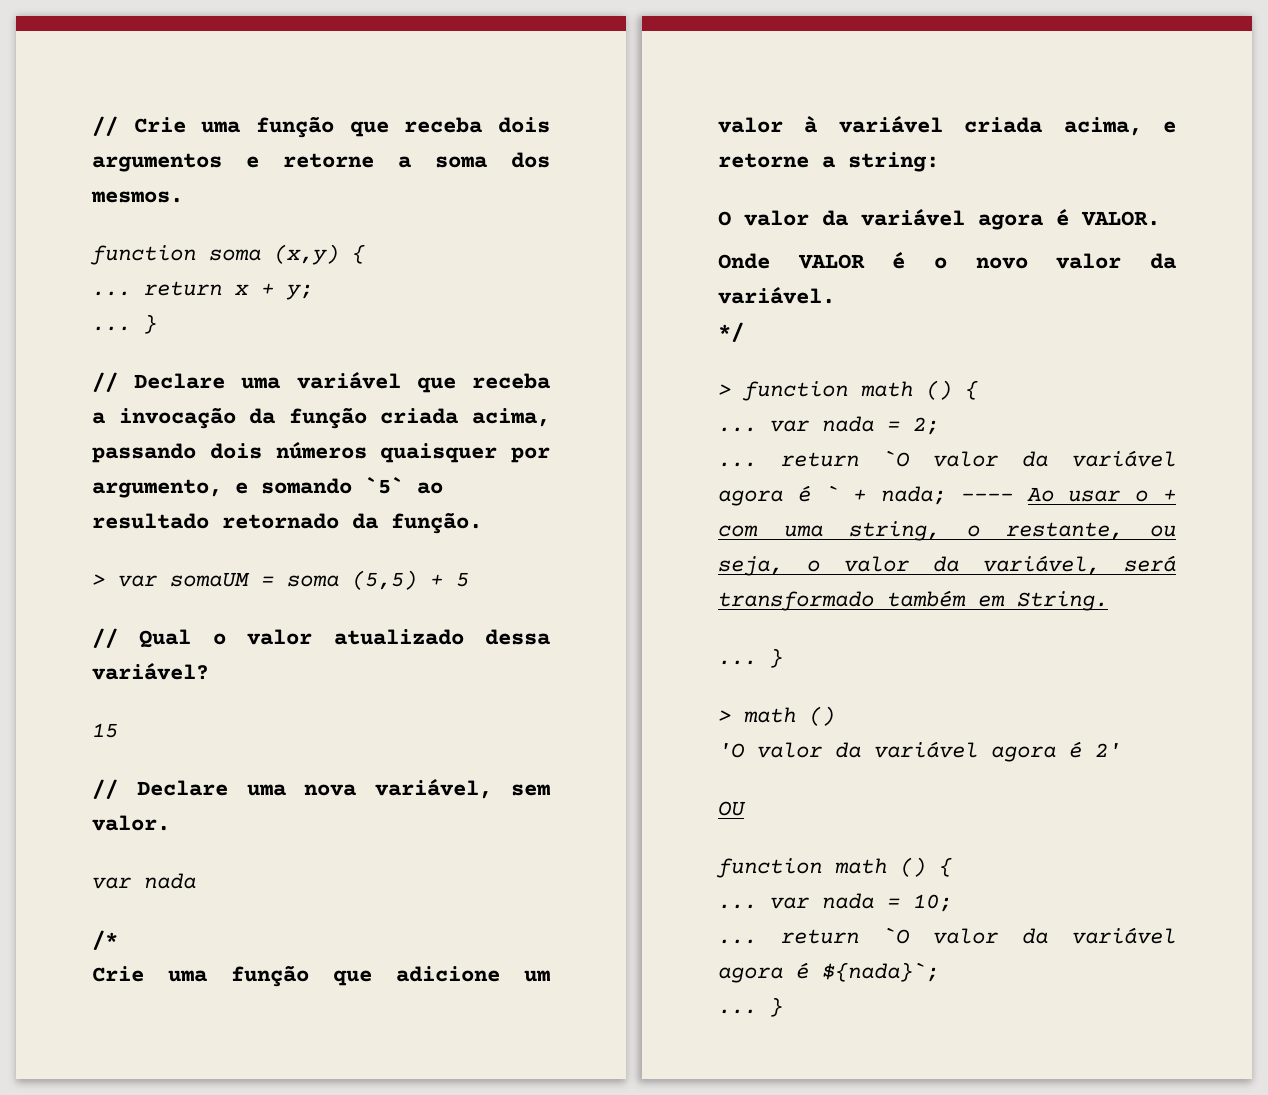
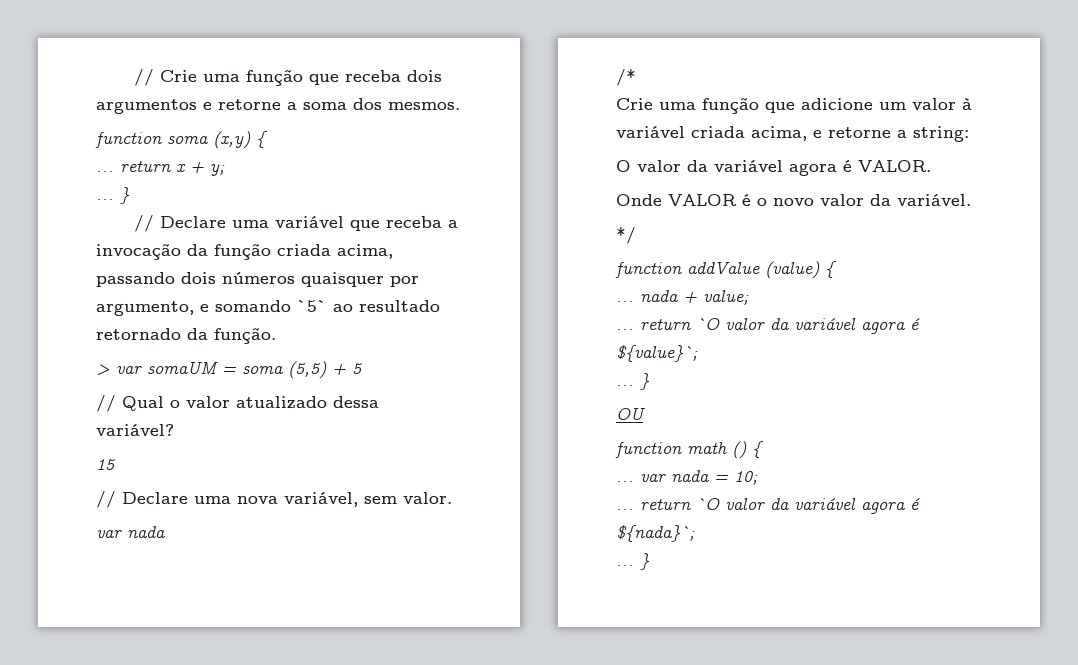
- > function math () {
- ... var nada = 2;
- ... return `O valor da variável agora é ` + nada; ---- Ao usar o + com uma string, o restante, ou seja, o valor da variável, será transformado também em String.
+ function addValue (value) {
+ ... nada + value;
+ ... return `O valor da variável agora é ${value}`;
  ... }
- > math ()
- 'O valor da variável agora é 2'

